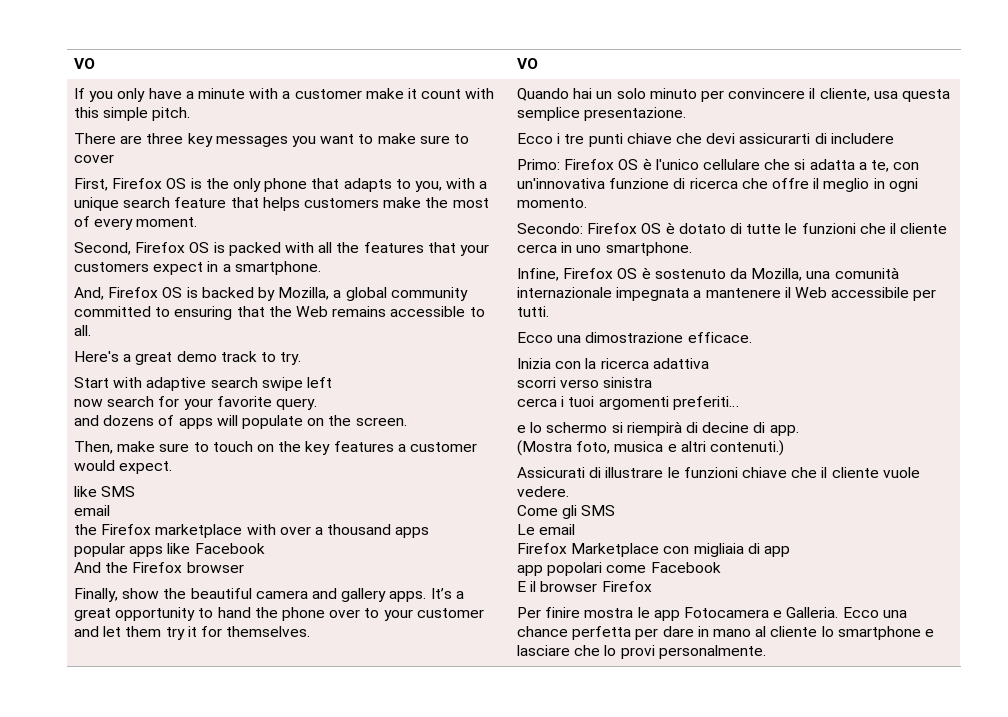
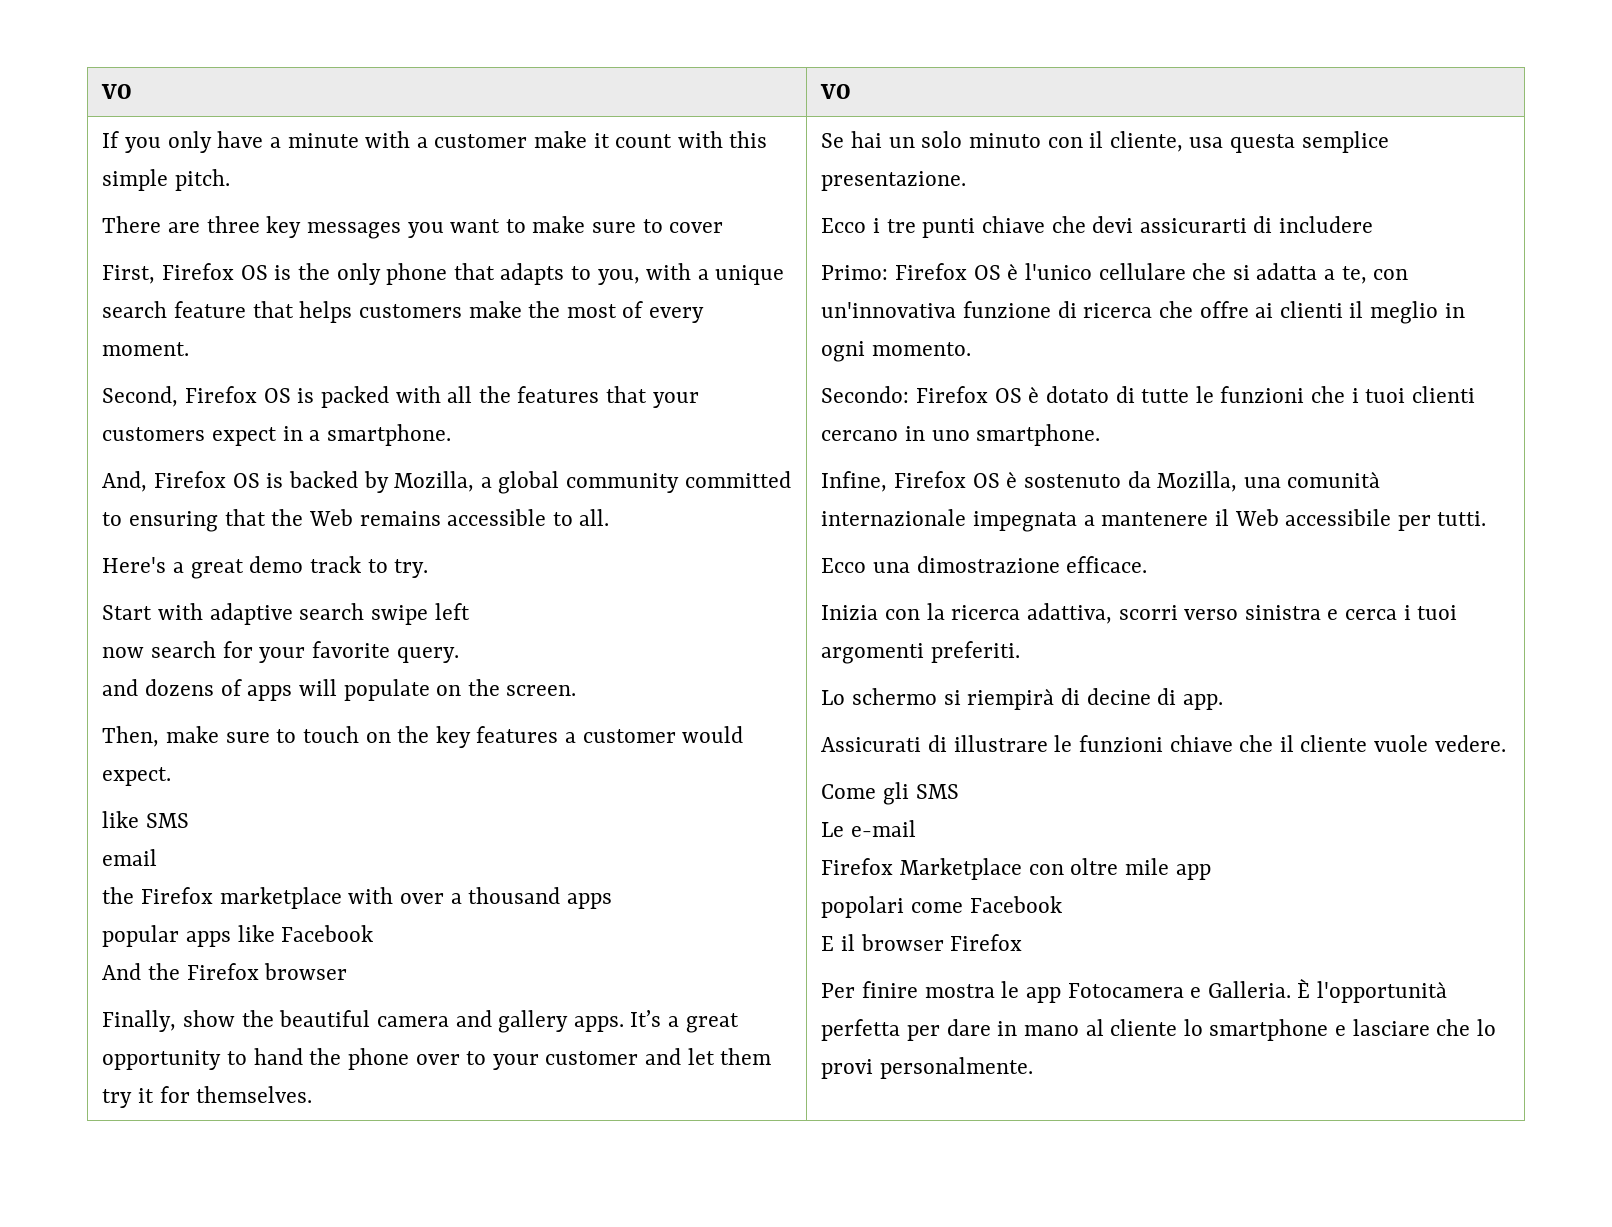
- Quando hai un solo minuto per convincere il cliente, usa questa semplice presentazione.
+ Se hai un solo minuto con il cliente, usa questa semplice presentazione.
- Primo: Firefox OS è l'unico cellulare che si adatta a te, con un'innovativa funzione di ricerca che offre il meglio in ogni momento.
+ Primo: Firefox OS è l'unico cellulare che si adatta a te, con un'innovativa funzione di ricerca che offre ai clienti il meglio in ogni momento.
- Secondo: Firefox OS è dotato di tutte le funzioni che il cliente cerca in uno smartphone.
+ Secondo: Firefox OS è dotato di tutte le funzioni che i tuoi clienti cercano in uno smartphone.
- Inizia con la ricerca adattiva
- scorri verso sinistra
- cerca i tuoi argomenti preferiti…
- e lo schermo si riempirà di decine di app.
+ Inizia con la ricerca adattiva, scorri verso sinistra e cerca i tuoi argomenti preferiti.
+ Lo schermo si riempirà di decine di app.
- (Mostra foto, musica e altri contenuti.)
- Le email
+ Le e-mail
- Firefox Marketplace con migliaia di app
+ Firefox Marketplace con oltre mile app
- app popolari come Facebook
+ popolari come Facebook
- Ecco una chance perfetta per dare in mano al cliente lo smartphone e lasciare che lo provi personalmente.
+ È l'opportunità perfetta per dare in mano al cliente lo smartphone e lasciare che lo provi personalmente.

